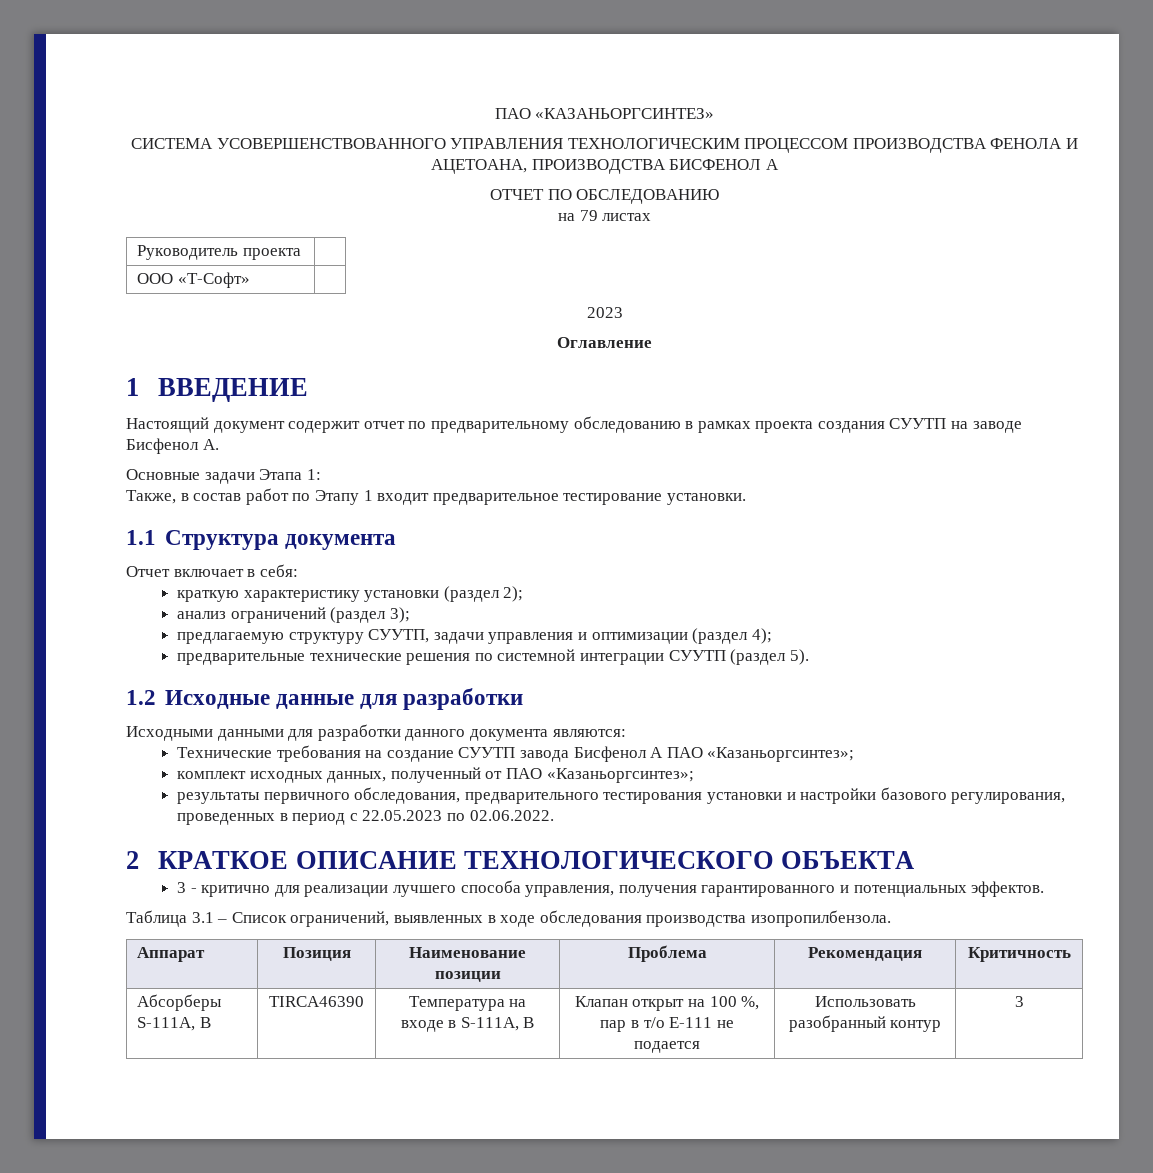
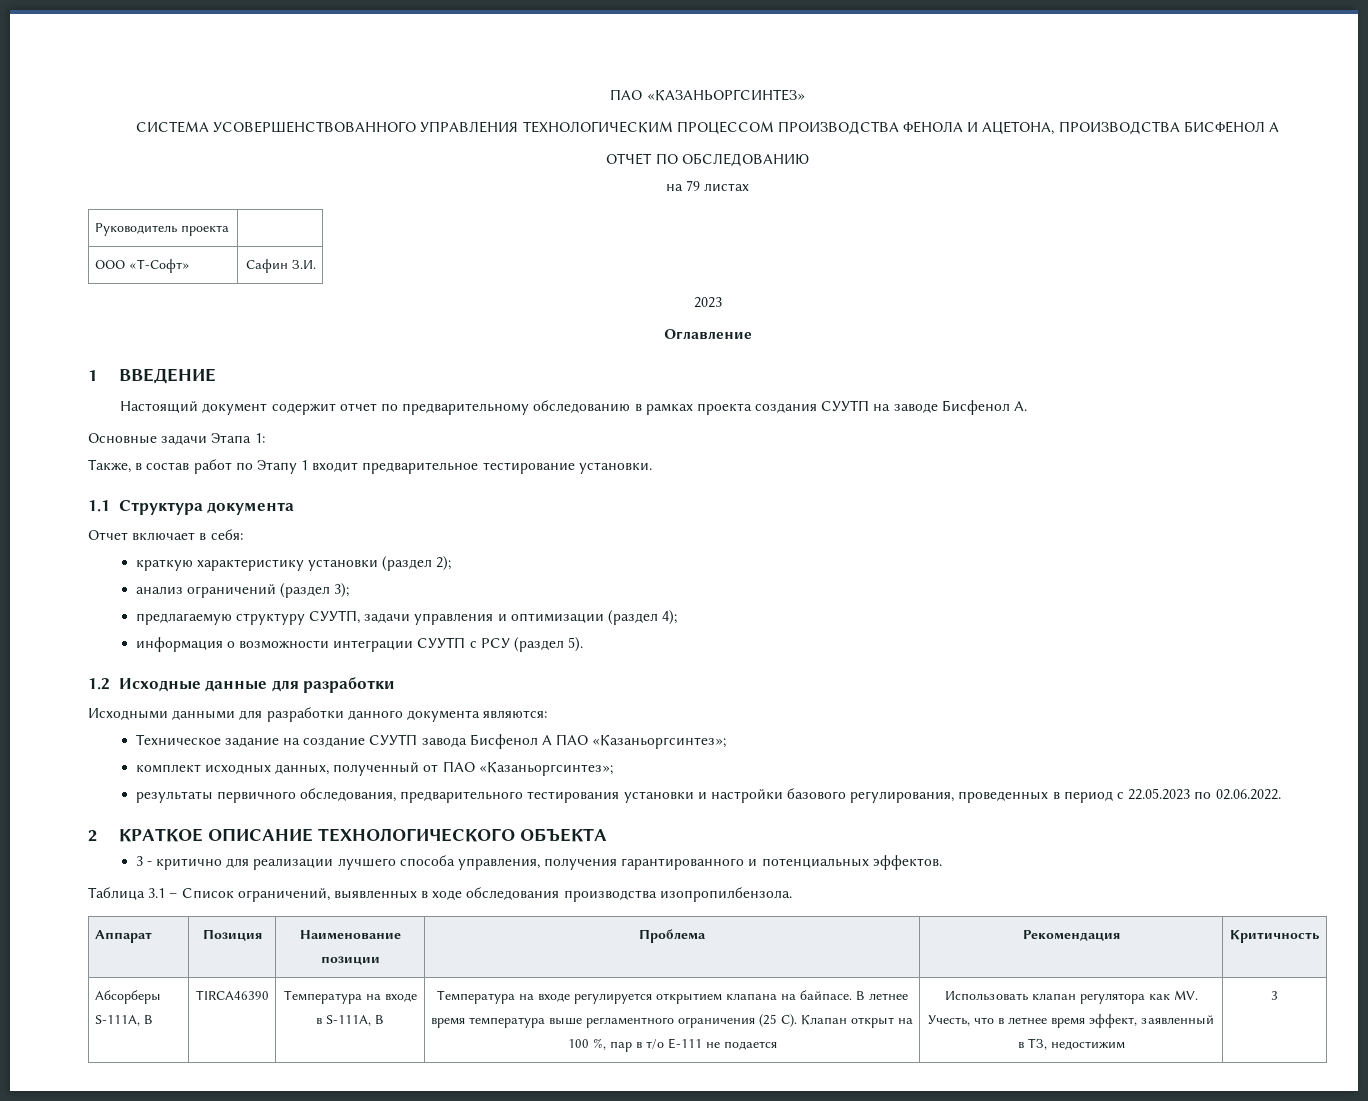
- СИСТЕМА УСОВЕРШЕНСТВОВАННОГО УПРАВЛЕНИЯ ТЕХНОЛОГИЧЕСКИМ ПРОЦЕССОМ ПРОИЗВОДСТВА ФЕНОЛА И АЦЕТОАНА, ПРОИЗВОДСТВА БИСФЕНОЛ А
+ СИСТЕМА УСОВЕРШЕНСТВОВАННОГО УПРАВЛЕНИЯ ТЕХНОЛОГИЧЕСКИМ ПРОЦЕССОМ ПРОИЗВОДСТВА ФЕНОЛА И АЦЕТОНА, ПРОИЗВОДСТВА БИСФЕНОЛ А
- ООО «Т-Софт» |
+ ООО «Т-Софт» | Сафин З.И.
- предварительные технические решения по системной интеграции СУУТП (раздел 5).
+ информация о возможности интеграции СУУТП с РСУ (раздел 5).
- Технические требования на создание СУУТП завода Бисфенол А ПАО «Казаньоргсинтез»;
+ Техническое задание на создание СУУТП завода Бисфенол А ПАО «Казаньоргсинтез»;
- Клапан открыт на 100 %, пар в т/о E-111 не подается
+ Температура на входе регулируется открытием клапана на байпасе. В летнее время температура выше регламентного ограничения (25 С). Клапан открыт на 100 %, пар в т/о E-111 не подается
- Использовать разобранный контур
+ Использовать клапан регулятора как MV. Учесть, что в летнее время эффект, заявленный в ТЗ, недостижим

